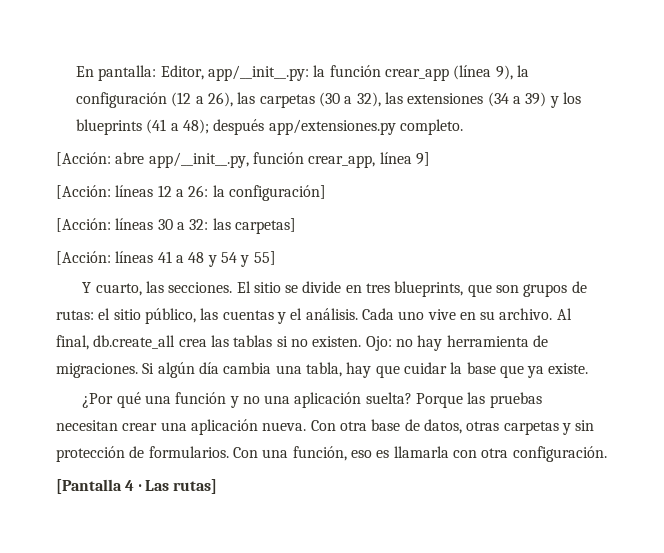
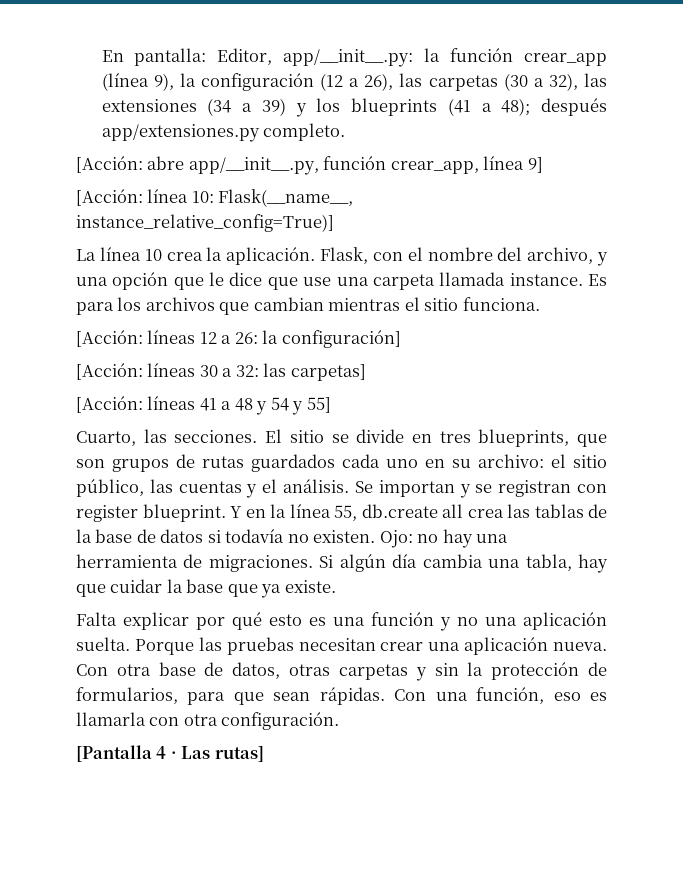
+ [Acción: línea 10: Flask(__name__, instance_relative_config=True)]
+ La línea 10 crea la aplicación. Flask, con el nombre del archivo, y una opción que le dice que use una carpeta llamada instance. Es para los archivos que cambian mientras el sitio funciona.
- Y cuarto, las secciones.
+ Cuarto, las secciones.
- El sitio se divide en tres blueprints, que son grupos de rutas: el sitio público, las cuentas y el análisis.
+ El sitio se divide en tres blueprints, que son grupos de rutas guardados cada uno en su archivo: el sitio público, las cuentas y el análisis.
- Cada uno vive en su archivo. Al final, db.create_all crea las tablas si no existen.
+ Se importan y se registran con register blueprint. Y en la línea 55, db.create all crea las tablas de la base de datos si todavía no existen.
- Ojo: no hay herramienta de migraciones.
+ Ojo: no hay una herramienta de migraciones.
- ¿Por qué una función y no una aplicación suelta?
+ Falta explicar por qué esto es una función y no una aplicación suelta.
- Con otra base de datos, otras carpetas y sin protección de formularios.
+ Con otra base de datos, otras carpetas y sin la protección de formularios, para que sean rápidas.

